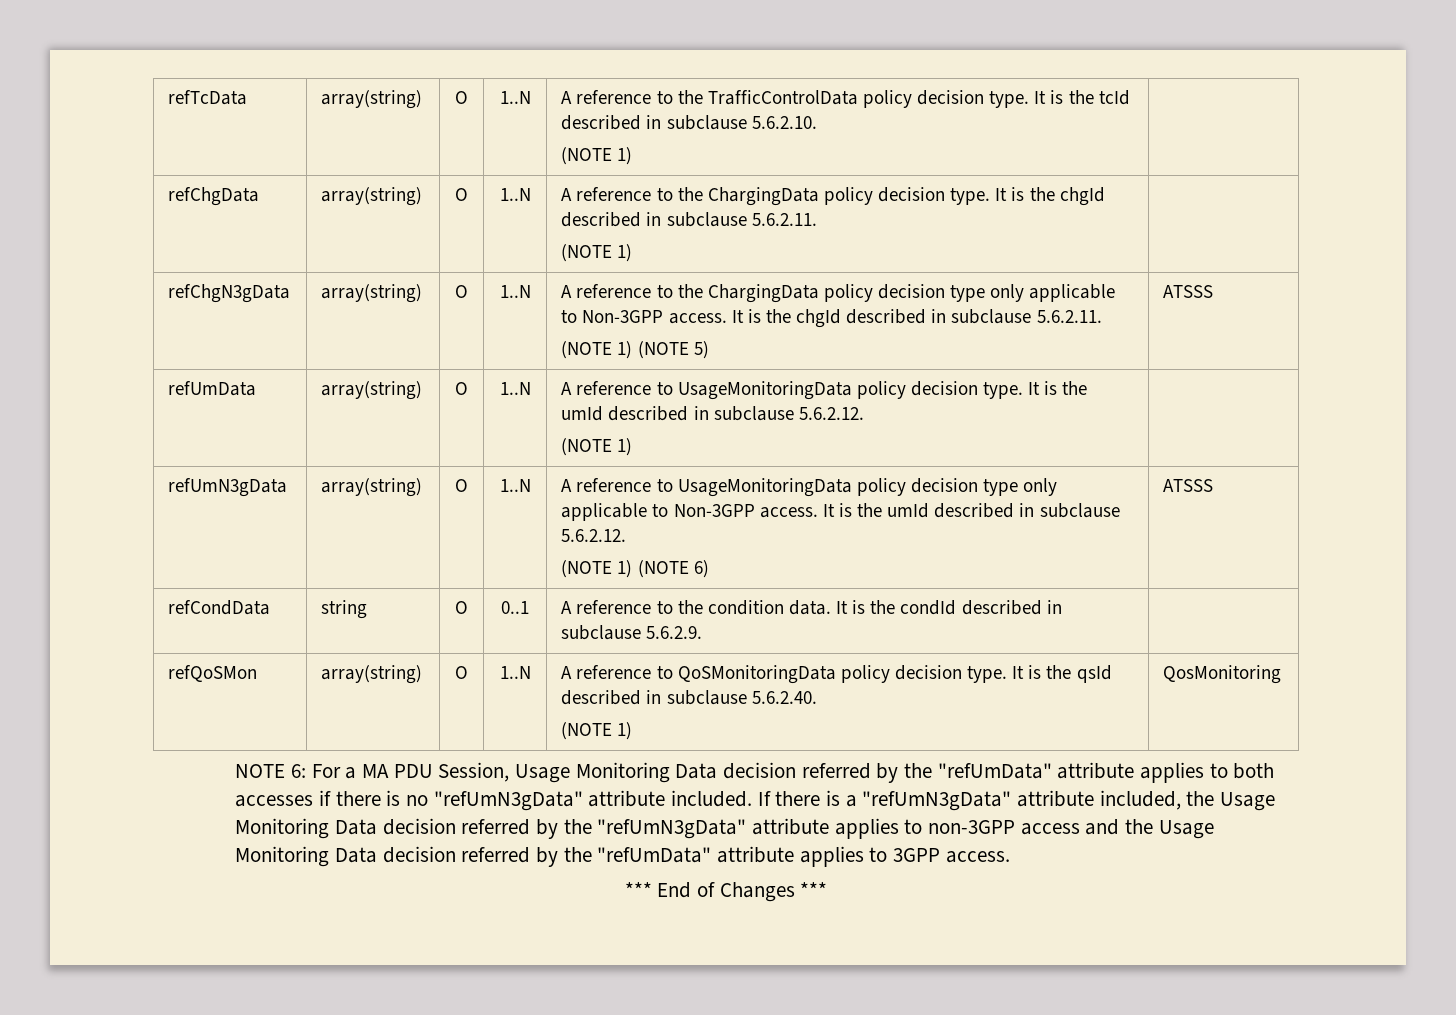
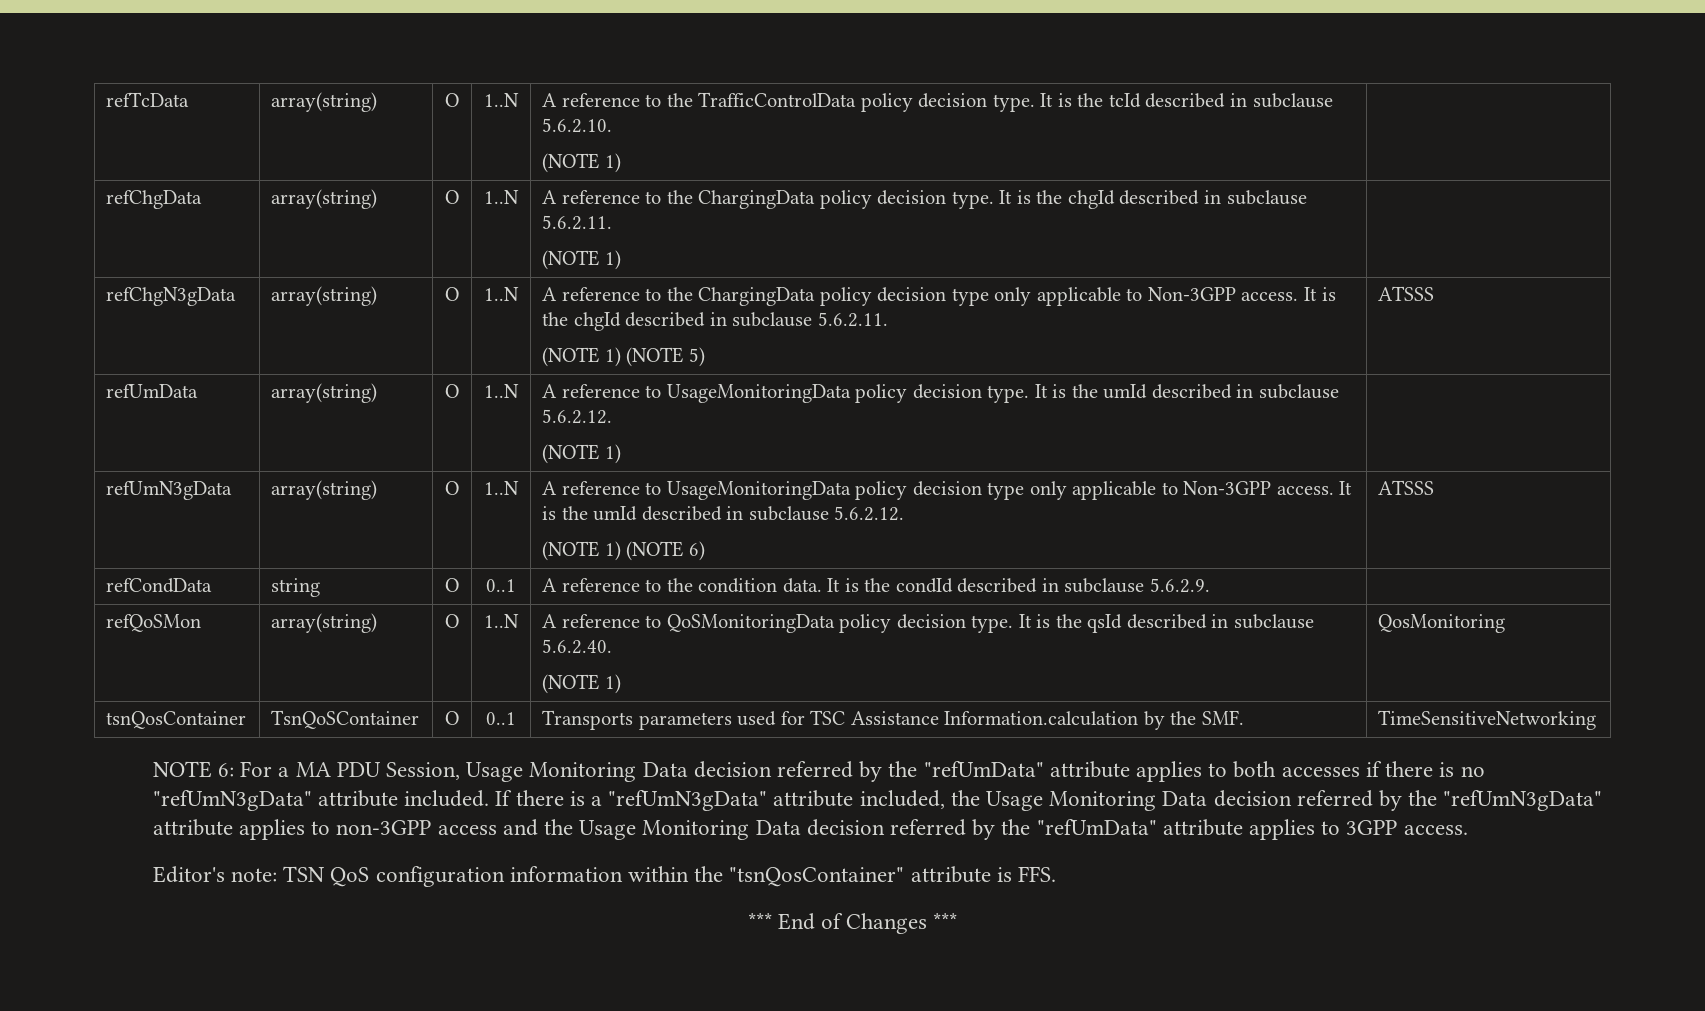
+ tsnQosContainer | TsnQoSContainer | O | 0..1 | Transports parameters used for TSC Assistance Information.calculation by the SMF. | TimeSensitiveNetworking
+ Editor's note: TSN QoS configuration information within the "tsnQosContainer" attribute is FFS.

